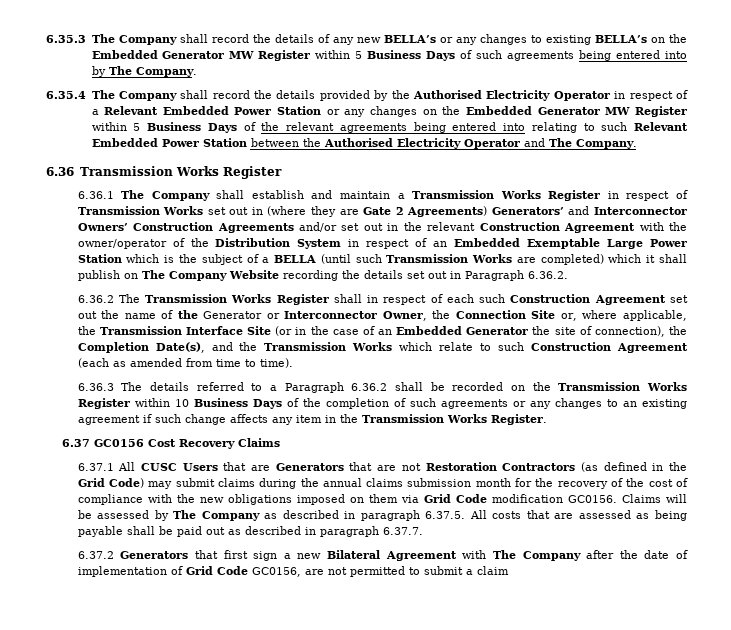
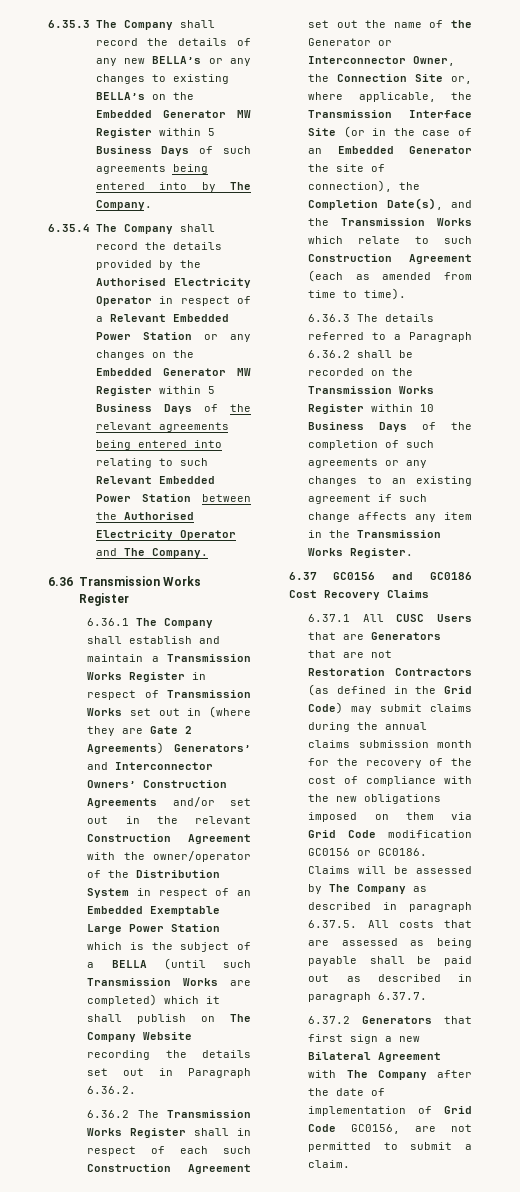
- 6.37 GC0156 Cost Recovery Claims
+ 6.37 GC0156 and GC0186 Cost Recovery Claims
- 6.37.1 All CUSC Users that are Generators that are not Restoration Contractors (as defined in the Grid Code) may submit claims during the annual claims submission month for the recovery of the cost of compliance with the new obligations imposed on them via Grid Code modification GC0156.
+ 6.37.1 All CUSC Users that are Generators that are not Restoration Contractors (as defined in the Grid Code) may submit claims during the annual claims submission month for the recovery of the cost of compliance with the new obligations imposed on them via Grid Code modification GC0156 or GC0186.
- 6.37.2 Generators that first sign a new Bilateral Agreement with The Company after the date of implementation of Grid Code GC0156, are not permitted to submit a claim
+ 6.37.2 Generators that first sign a new Bilateral Agreement with The Company after the date of implementation of Grid Code GC0156, are not permitted to submit a claim.

